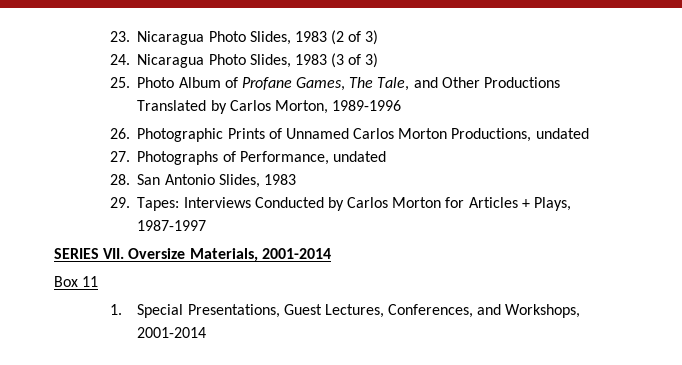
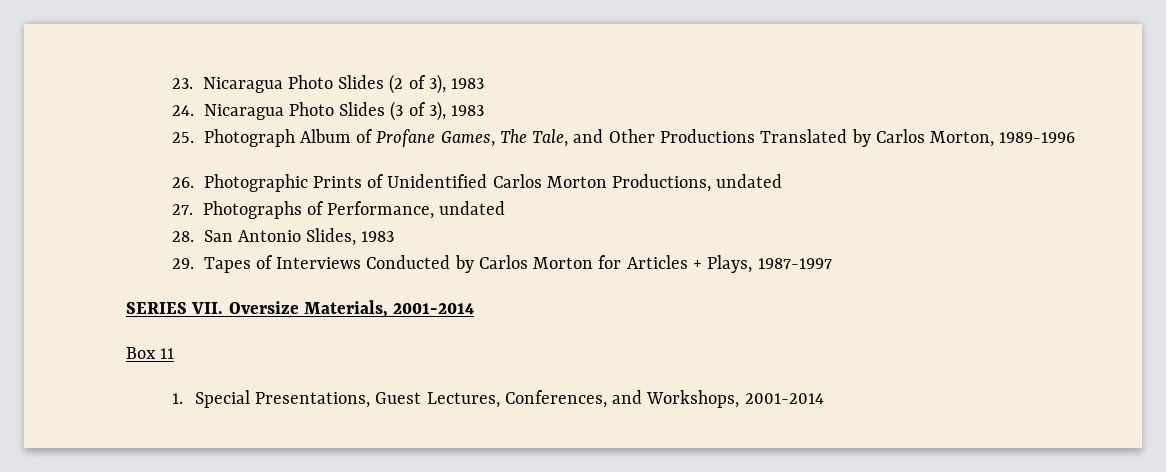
- 23. Nicaragua Photo Slides, 1983 (2 of 3)
- 24. Nicaragua Photo Slides, 1983 (3 of 3)
+ 23. Nicaragua Photo Slides (2 of 3), 1983
+ 24. Nicaragua Photo Slides (3 of 3), 1983
- 25. Photo Album of Profane Games, The Tale, and Other Productions Translated by Carlos Morton, 1989-1996
+ 25. Photograph Album of Profane Games, The Tale, and Other Productions Translated by Carlos Morton, 1989-1996
- 26. Photographic Prints of Unnamed Carlos Morton Productions, undated
+ 26. Photographic Prints of Unidentified Carlos Morton Productions, undated
- 29. Tapes: Interviews Conducted by Carlos Morton for Articles + Plays, 1987-1997
+ 29. Tapes of Interviews Conducted by Carlos Morton for Articles + Plays, 1987-1997

